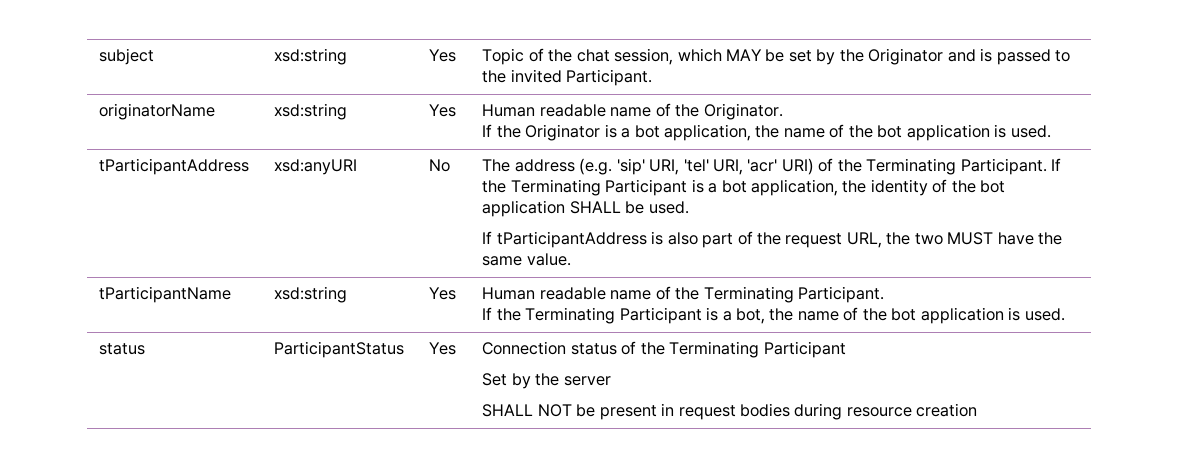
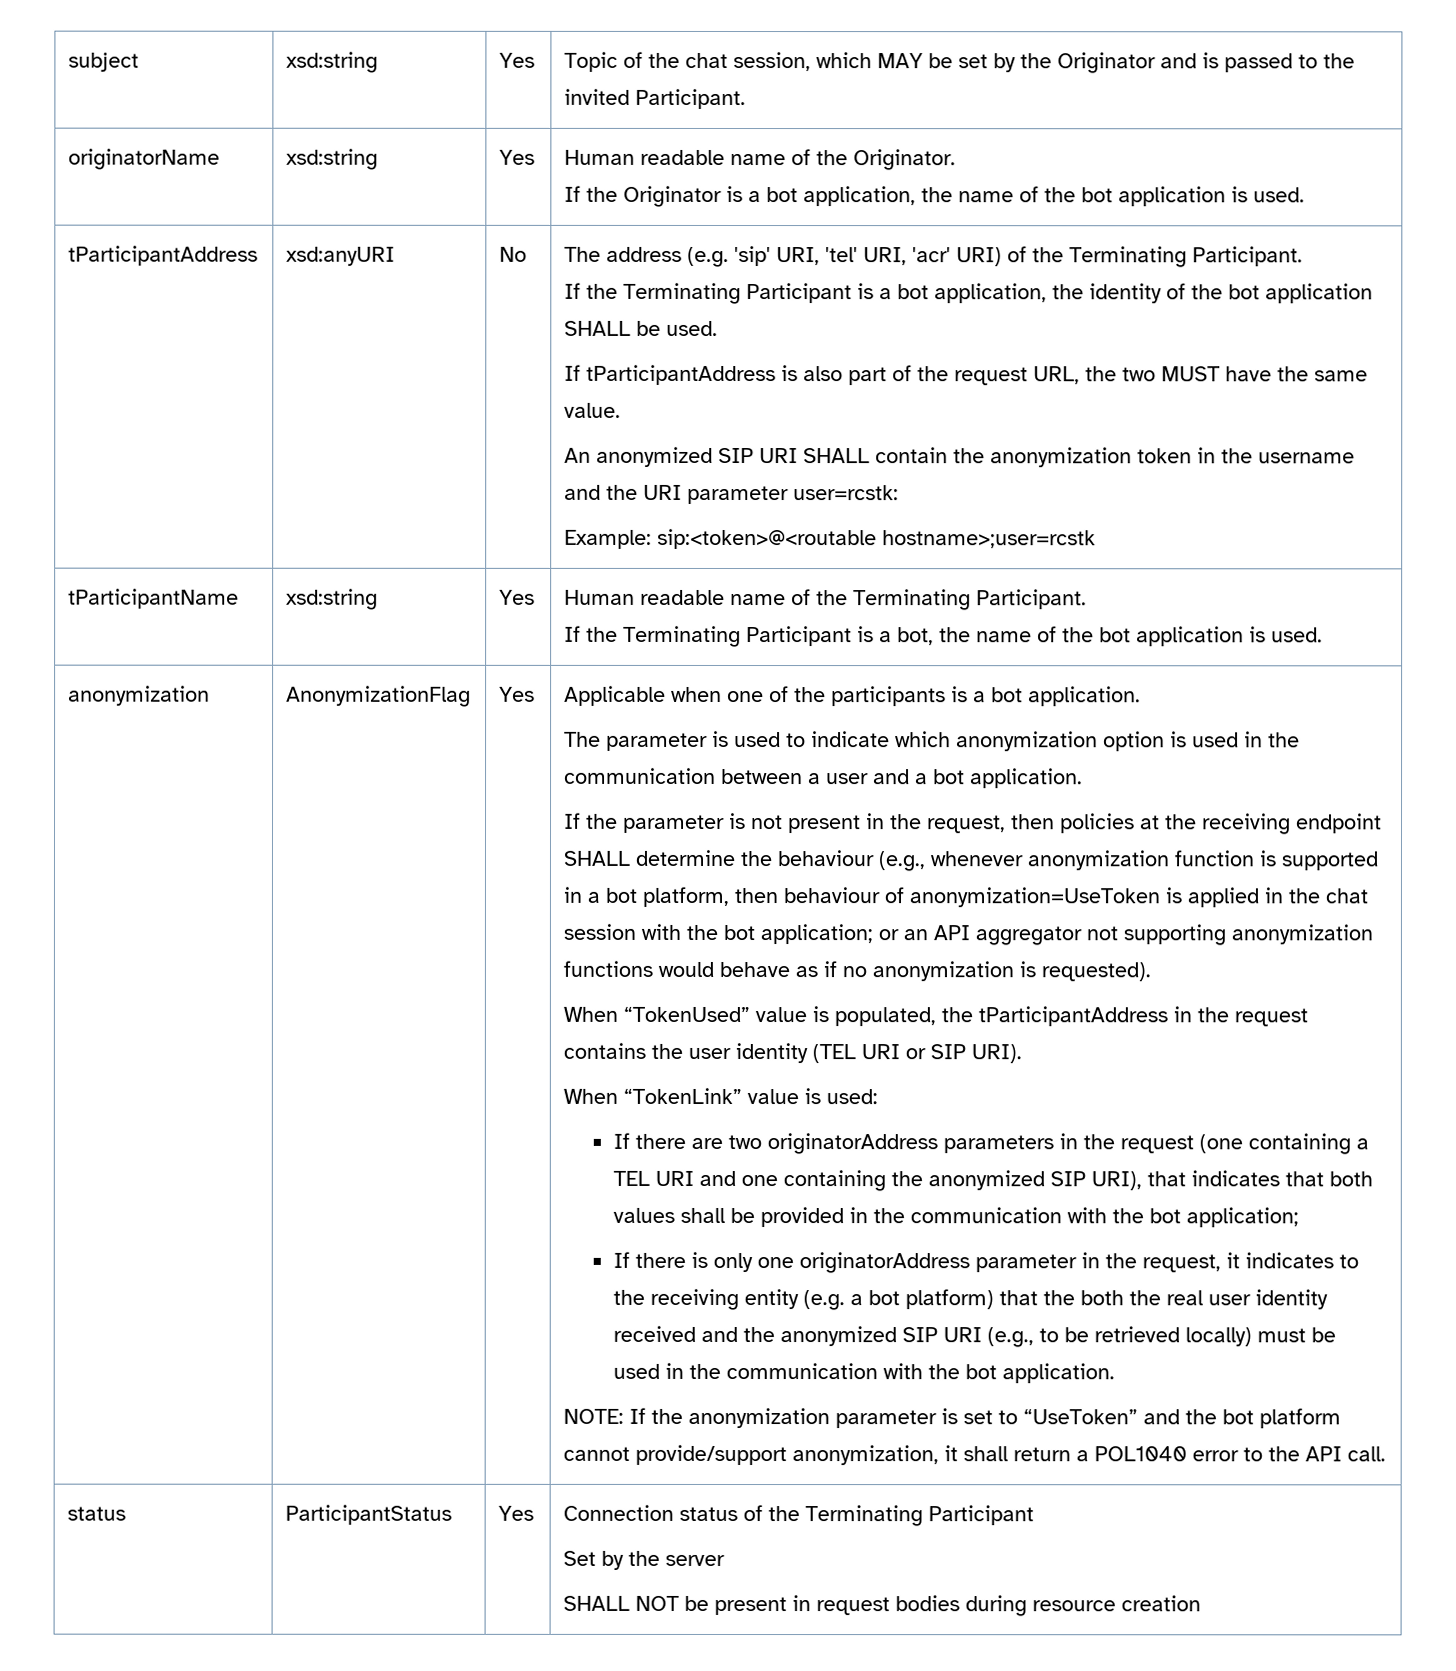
- The address (e.g. 'sip' URI, 'tel' URI, 'acr' URI) of the Terminating Participant. If the Terminating Participant is a bot application, the identity of the bot application SHALL be used.
+ The address (e.g. 'sip' URI, 'tel' URI, 'acr' URI) of the Terminating Participant.
+ If the Terminating Participant is a bot application, the identity of the bot application SHALL be used.
+ An anonymized SIP URI SHALL contain the anonymization token in the username and the URI parameter user=rcstk:
+ Example: sip:<token>@<routable hostname>;user=rcstk
+ anonymization | AnonymizationFlag | Yes | Applicable when one of the participants is a bot application.
+ The parameter is used to indicate which anonymization option is used in the communication between a user and a bot application.
+ If the parameter is not present in the request, then policies at the receiving endpoint SHALL determine the behaviour (e.g., whenever anonymization function is supported in a bot platform, then behaviour of anonymization=UseToken is applied in the chat session with the bot application; or an API aggregator not supporting anonymization functions would behave as if no anonymization is requested).
+ When “TokenUsed” value is populated, the tParticipantAddress in the request contains the user identity (TEL URI or SIP URI).
+ When “TokenLink” value is used:
+ If there are two originatorAddress parameters in the request (one containing a TEL URI and one containing the anonymized SIP URI), that indicates that both values shall be provided in the communication with the bot application;
+ If there is only one originatorAddress parameter in the request, it indicates to the receiving entity (e.g. a bot platform) that the both the real user identity received and the anonymized SIP URI (e.g., to be retrieved locally) must be used in the communication with the bot application.
+ NOTE: If the anonymization parameter is set to “UseToken” and the bot platform cannot provide/support anonymization, it shall return a POL1040 error to the API call.

